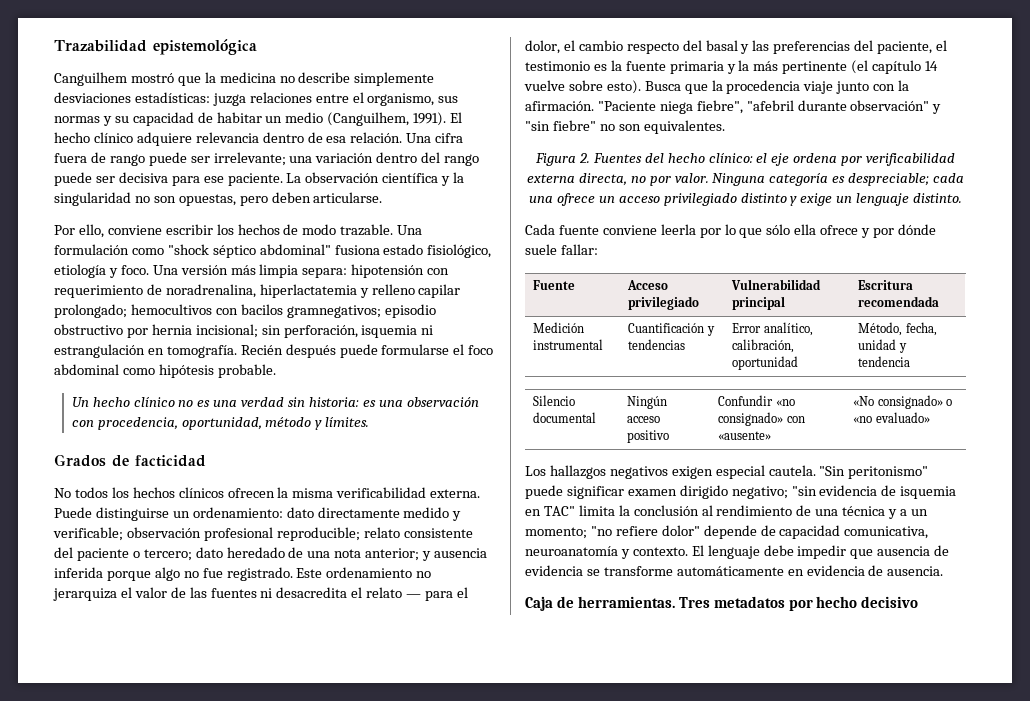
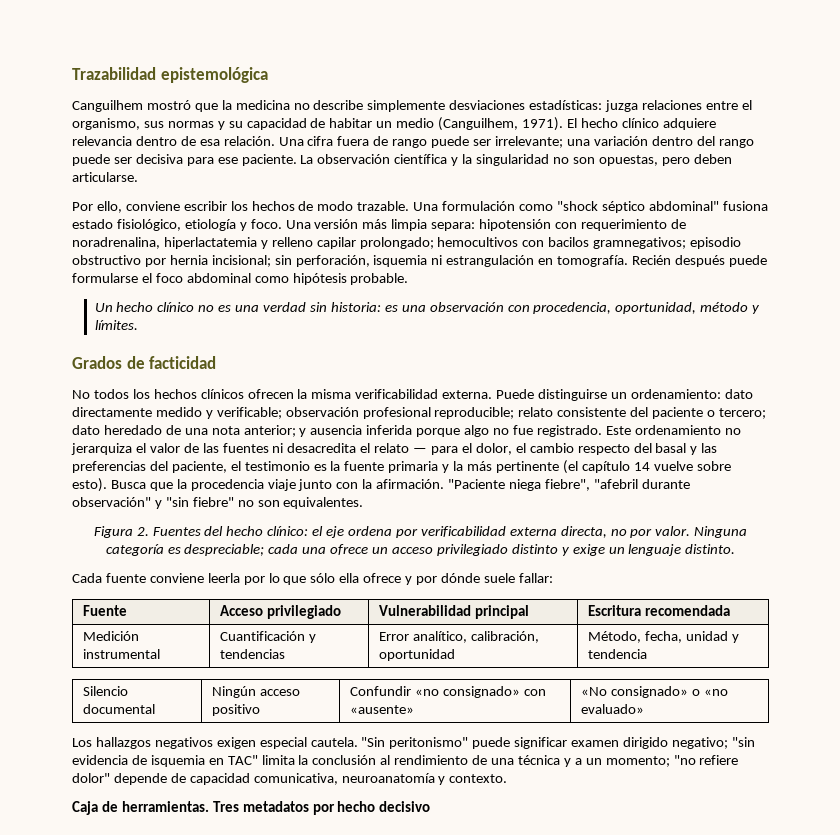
- Canguilhem mostró que la medicina no describe simplemente desviaciones estadísticas: juzga relaciones entre el organismo, sus normas y su capacidad de habitar un medio (Canguilhem, 1991).
+ Canguilhem mostró que la medicina no describe simplemente desviaciones estadísticas: juzga relaciones entre el organismo, sus normas y su capacidad de habitar un medio (Canguilhem, 1971).
- El lenguaje debe impedir que ausencia de evidencia se transforme automáticamente en evidencia de ausencia.

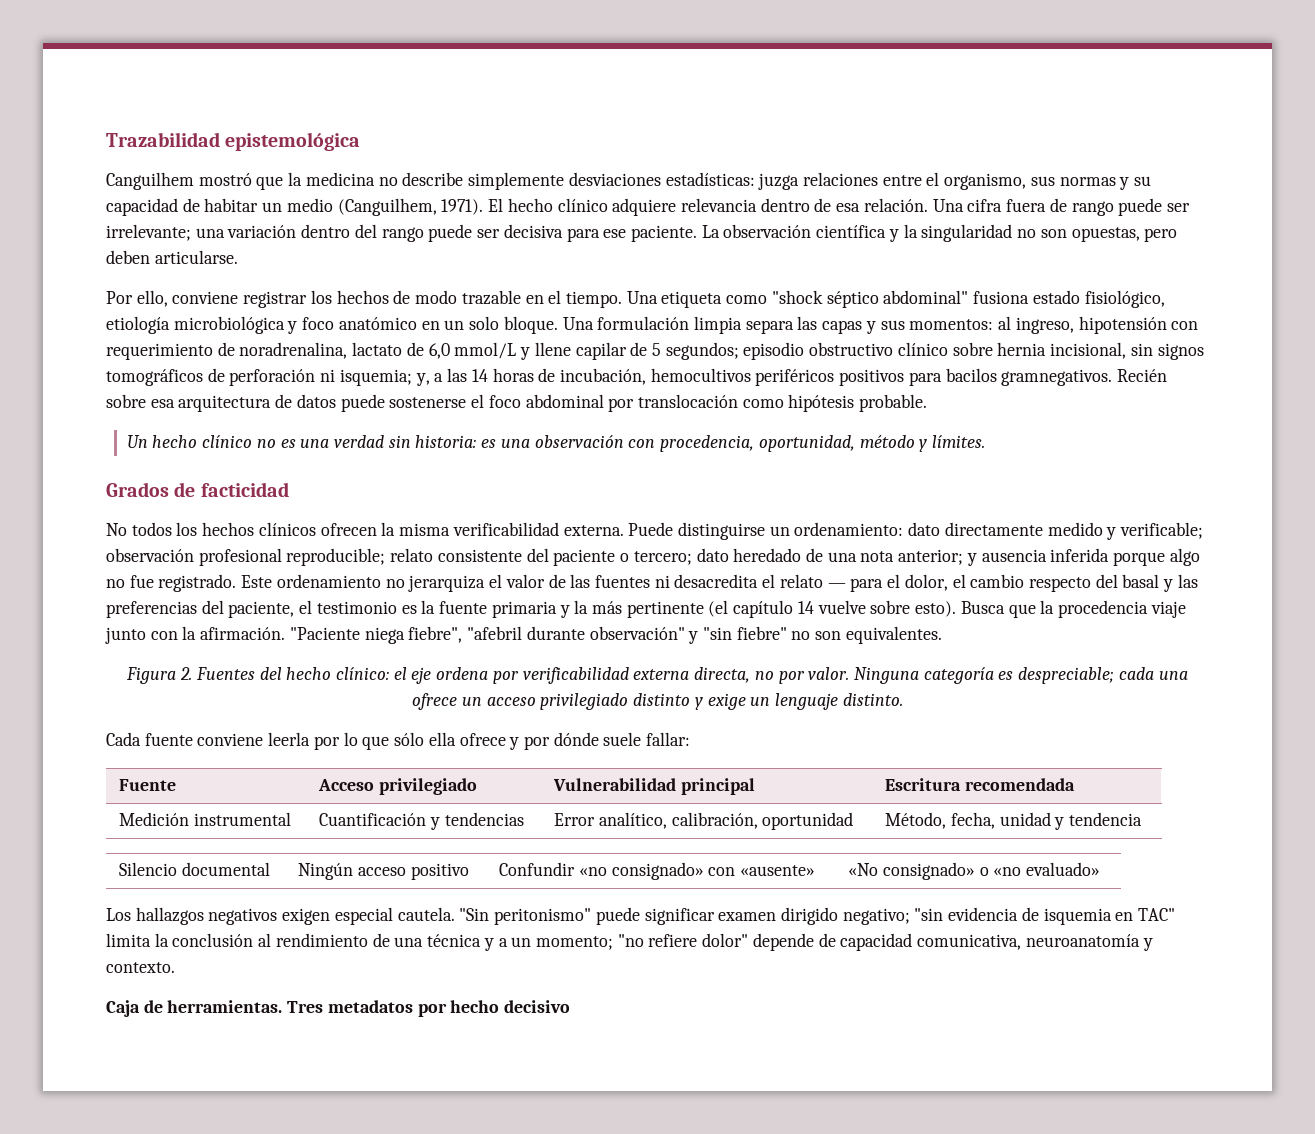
- Por ello, conviene escribir los hechos de modo trazable. Una formulación como "shock séptico abdominal" fusiona estado fisiológico, etiología y foco. Una versión más limpia separa: hipotensión con requerimiento de noradrenalina, hiperlactatemia y relleno capilar prolongado; hemocultivos con bacilos gramnegativos; episodio obstructivo por hernia incisional; sin perforación, isquemia ni estrangulación en tomografía. Recién después puede formularse el foco abdominal como hipótesis probable.
+ Por ello, conviene registrar los hechos de modo trazable en el tiempo. Una etiqueta como "shock séptico abdominal" fusiona estado fisiológico, etiología microbiológica y foco anatómico en un solo bloque. Una formulación limpia separa las capas y sus momentos: al ingreso, hipotensión con requerimiento de noradrenalina, lactato de 6,0 mmol/L y llene capilar de 5 segundos; episodio obstructivo clínico sobre hernia incisional, sin signos tomográficos de perforación ni isquemia; y, a las 14 horas de incubación, hemocultivos periféricos positivos para bacilos gramnegativos. Recién sobre esa arquitectura de datos puede sostenerse el foco abdominal por translocación como hipótesis probable.

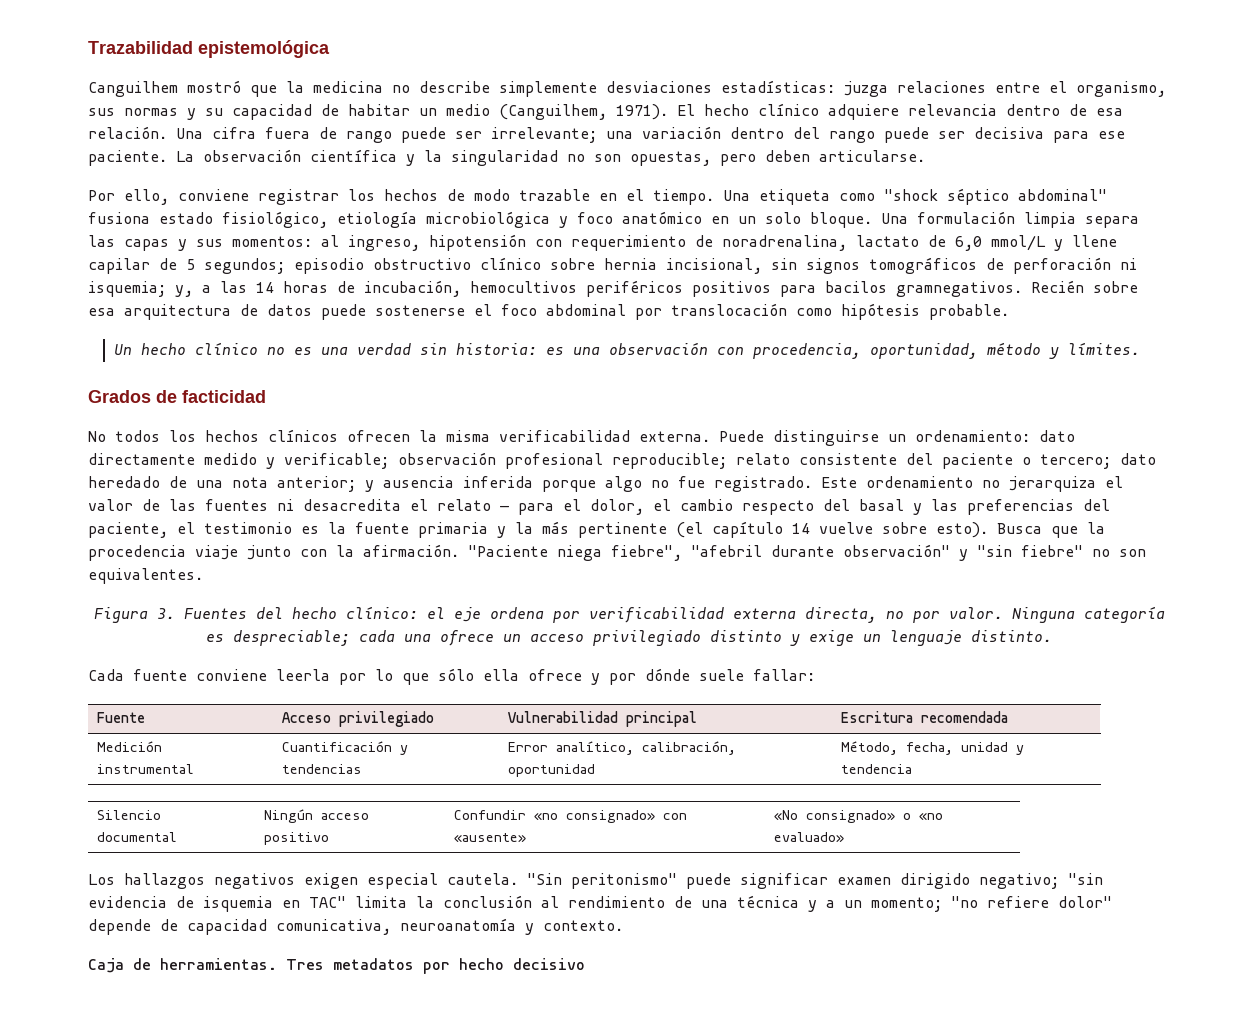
- Figura 2. Fuentes del hecho clínico: el eje ordena por verificabilidad externa directa, no por valor.
+ Figura 3. Fuentes del hecho clínico: el eje ordena por verificabilidad externa directa, no por valor.

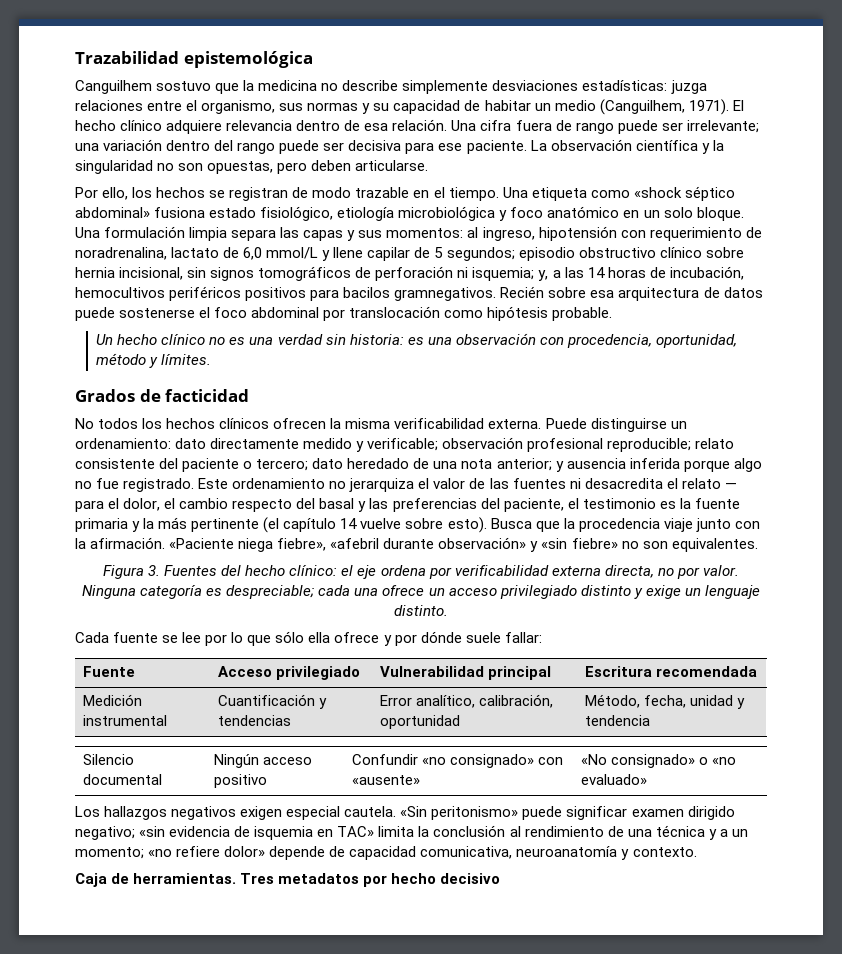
- Canguilhem mostró que la medicina no describe simplemente desviaciones estadísticas: juzga relaciones entre el organismo, sus normas y su capacidad de habitar un medio (Canguilhem, 1971).
+ Canguilhem sostuvo que la medicina no describe simplemente desviaciones estadísticas: juzga relaciones entre el organismo, sus normas y su capacidad de habitar un medio (Canguilhem, 1971).
- Por ello, conviene registrar los hechos de modo trazable en el tiempo.
+ Por ello, los hechos se registran de modo trazable en el tiempo.
- Una etiqueta como "shock séptico abdominal" fusiona estado fisiológico, etiología microbiológica y foco anatómico en un solo bloque.
+ Una etiqueta como «shock séptico abdominal» fusiona estado fisiológico, etiología microbiológica y foco anatómico en un solo bloque.
- "Paciente niega fiebre", "afebril durante observación" y "sin fiebre" no son equivalentes.
+ «Paciente niega fiebre», «afebril durante observación» y «sin fiebre» no son equivalentes.
- Cada fuente conviene leerla por lo que sólo ella ofrece y por dónde suele fallar:
+ Cada fuente se lee por lo que sólo ella ofrece y por dónde suele fallar:
- "Sin peritonismo" puede significar examen dirigido negativo; "sin evidencia de isquemia en TAC" limita la conclusión al rendimiento de una técnica y a un momento; "no refiere dolor" depende de capacidad comunicativa, neuroanatomía y contexto.
+ «Sin peritonismo» puede significar examen dirigido negativo; «sin evidencia de isquemia en TAC» limita la conclusión al rendimiento de una técnica y a un momento; «no refiere dolor» depende de capacidad comunicativa, neuroanatomía y contexto.

